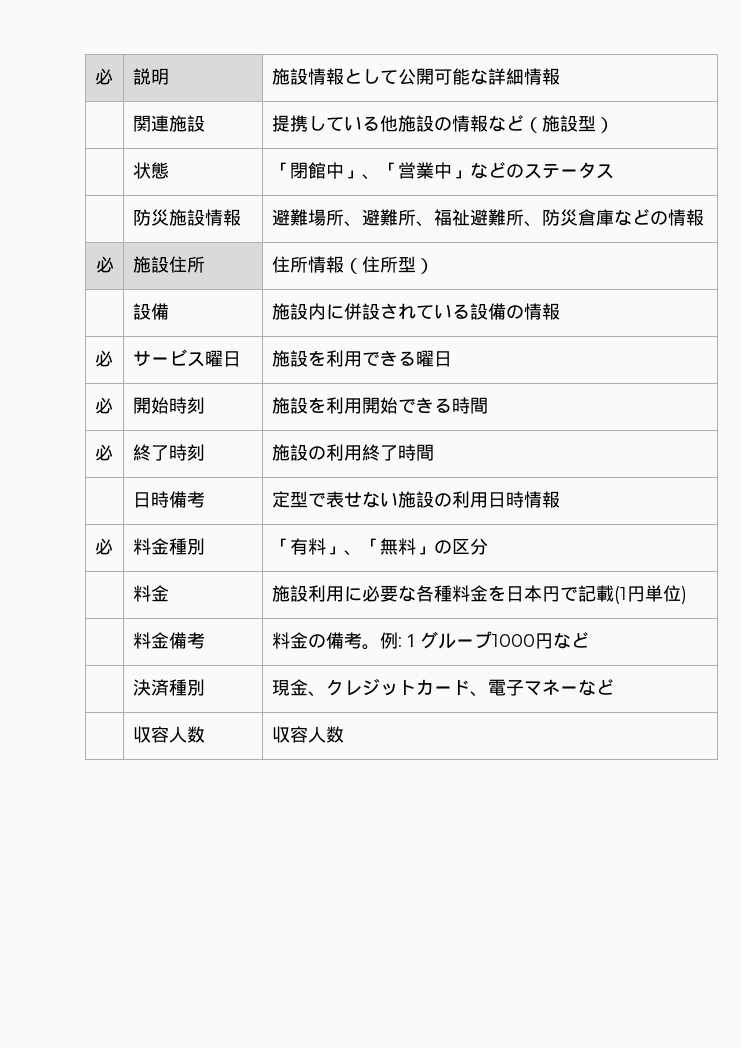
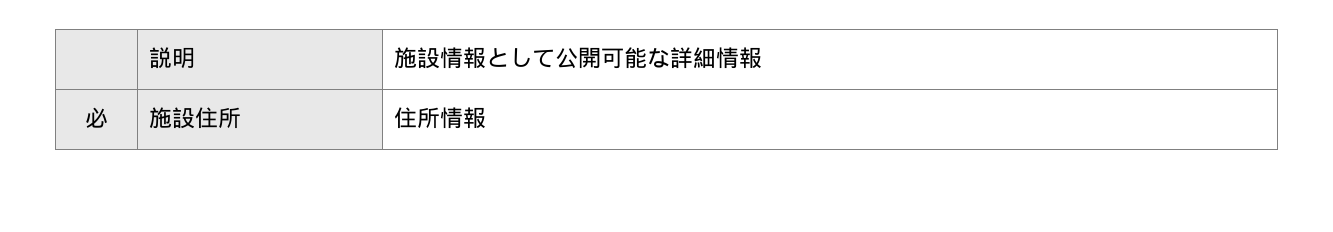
- 必 | 説明 | 施設情報として公開可能な詳細情報
+ | 説明 | 施設情報として公開可能な詳細情報
- | 関連施設 | 提携している他施設の情報など（施設型）
- | 状態 | 「閉館中」、「営業中」などのステータス
- | 防災施設情報 | 避難場所、避難所、福祉避難所、防災倉庫などの情報
- 必 | 施設住所 | 住所情報（住所型）
- | 設備 | 施設内に併設されている設備の情報
- 必 | サービス曜日 | 施設を利用できる曜日
- 必 | 開始時刻 | 施設を利用開始できる時間
- 必 | 終了時刻 | 施設の利用終了時間
- | 日時備考 | 定型で表せない施設の利用日時情報
- 必 | 料金種別 | 「有料」、「無料」の区分
- | 料金 | 施設利用に必要な各種料金を日本円で記載(1円単位)
- | 料金備考 | 料金の備考。例:１グループ1000円など
- | 決済種別 | 現金、クレジットカード、電子マネーなど
- | 収容人数 | 収容人数
+ 必 | 施設住所 | 住所情報

